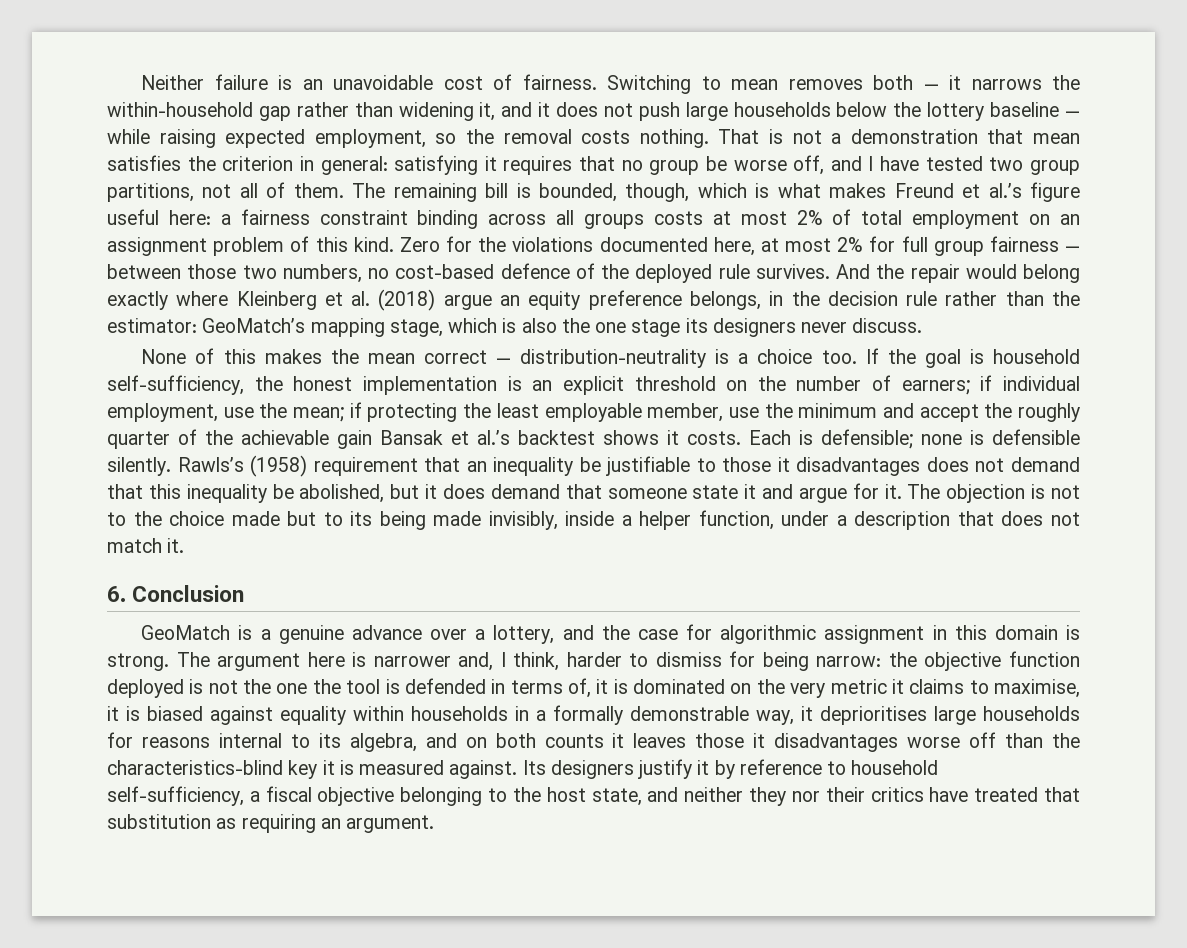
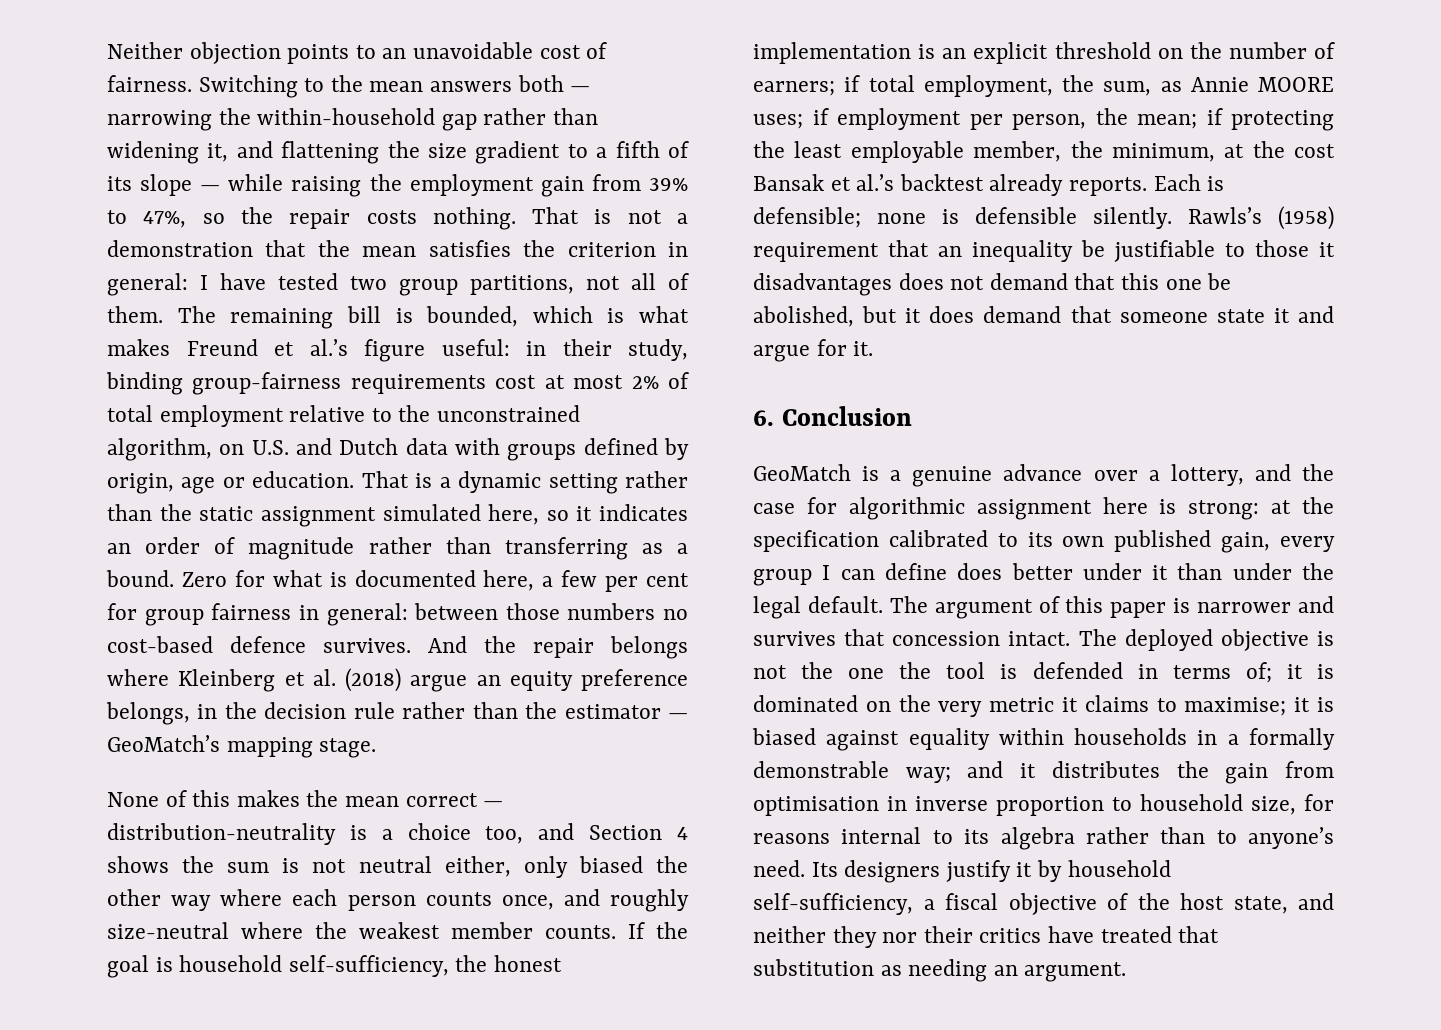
- Neither failure is an unavoidable cost of fairness.
+ Neither objection points to an unavoidable cost of fairness.
- Switching to mean removes both — it narrows the within-household gap rather than widening it, and it does not push large households below the lottery baseline — while raising expected employment, so the removal costs nothing.
+ Switching to the mean answers both — narrowing the within-household gap rather than widening it, and flattening the size gradient to a fifth of its slope — while raising the employment gain from 39% to 47%, so the repair costs nothing.
- That is not a demonstration that mean satisfies the criterion in general: satisfying it requires that no group be worse off, and I have tested two group partitions, not all of them.
+ That is not a demonstration that the mean satisfies the criterion in general: I have tested two group partitions, not all of them.
- The remaining bill is bounded, though, which is what makes Freund et al.’s figure useful here: a fairness constraint binding across all groups costs at most 2% of total employment on an assignment problem of this kind. Zero for the violations documented here, at most 2% for full group fairness — between those two numbers, no cost-based defence of the deployed rule survives.
+ The remaining bill is bounded, which is what makes Freund et al.’s figure useful: in their study, binding group-fairness requirements cost at most 2% of total employment relative to the unconstrained algorithm, on U.S. and Dutch data with groups defined by origin, age or education. That is a dynamic setting rather than the static assignment simulated here, so it indicates an order of magnitude rather than transferring as a bound. Zero for what is documented here, a few per cent for group fairness in general: between those numbers no cost-based defence survives.
- And the repair would belong exactly where Kleinberg et al. (2018) argue an equity preference belongs, in the decision rule rather than the estimator: GeoMatch’s mapping stage, which is also the one stage its designers never discuss.
+ And the repair belongs where Kleinberg et al. (2018) argue an equity preference belongs, in the decision rule rather than the estimator — GeoMatch’s mapping stage.
- None of this makes the mean correct — distribution-neutrality is a choice too.
+ None of this makes the mean correct — distribution-neutrality is a choice too, and Section 4 shows the sum is not neutral either, only biased the other way where each person counts once, and roughly size-neutral where the weakest member counts.
- If the goal is household self-sufficiency, the honest implementation is an explicit threshold on the number of earners; if individual employment, use the mean; if protecting the least employable member, use the minimum and accept the roughly quarter of the achievable gain Bansak et al.’s backtest shows it costs.
+ If the goal is household self-sufficiency, the honest implementation is an explicit threshold on the number of earners; if total employment, the sum, as Annie MOORE uses; if employment per person, the mean; if protecting the least employable member, the minimum, at the cost Bansak et al.’s backtest already reports.
- Rawls’s (1958) requirement that an inequality be justifiable to those it disadvantages does not demand that this inequality be abolished, but it does demand that someone state it and argue for it. The objection is not to the choice made but to its being made invisibly, inside a helper function, under a description that does not match it.
+ Rawls’s (1958) requirement that an inequality be justifiable to those it disadvantages does not demand that this one be abolished, but it does demand that someone state it and argue for it.
- GeoMatch is a genuine advance over a lottery, and the case for algorithmic assignment in this domain is strong. The argument here is narrower and, I think, harder to dismiss for being narrow: the objective function deployed is not the one the tool is defended in terms of, it is dominated on the very metric it claims to maximise, it is biased against equality within households in a formally demonstrable way, it deprioritises large households for reasons internal to its algebra, and on both counts it leaves those it disadvantages worse off than the characteristics-blind key it is measured against.
+ GeoMatch is a genuine advance over a lottery, and the case for algorithmic assignment here is strong: at the specification calibrated to its own published gain, every group I can define does better under it than under the legal default. The argument of this paper is narrower and survives that concession intact. The deployed objective is not the one the tool is defended in terms of; it is dominated on the very metric it claims to maximise; it is biased against equality within households in a formally demonstrable way; and it distributes the gain from optimisation in inverse proportion to household size, for reasons internal to its algebra rather than to anyone’s need.
- Its designers justify it by reference to household self-sufficiency, a fiscal objective belonging to the host state, and neither they nor their critics have treated that substitution as requiring an argument.
+ Its designers justify it by household self-sufficiency, a fiscal objective of the host state, and neither they nor their critics have treated that substitution as needing an argument.

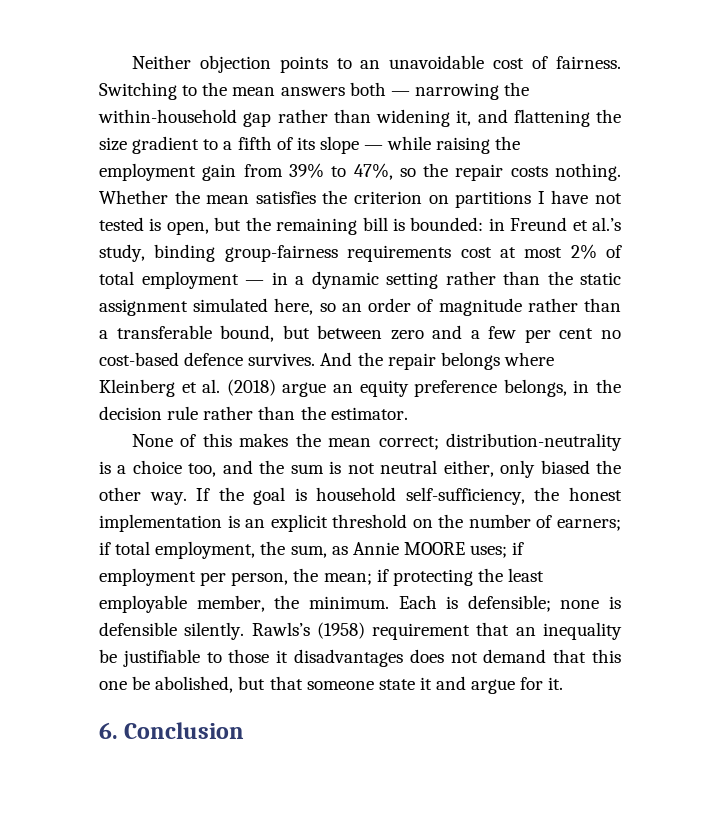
- That is not a demonstration that the mean satisfies the criterion in general: I have tested two group partitions, not all of them. The remaining bill is bounded, which is what makes Freund et al.’s figure useful: in their study, binding group-fairness requirements cost at most 2% of total employment relative to the unconstrained algorithm, on U.S. and Dutch data with groups defined by origin, age or education. That is a dynamic setting rather than the static assignment simulated here, so it indicates an order of magnitude rather than transferring as a bound. Zero for what is documented here, a few per cent for group fairness in general: between those numbers no cost-based defence survives.
+ Whether the mean satisfies the criterion on partitions I have not tested is open, but the remaining bill is bounded: in Freund et al.’s study, binding group-fairness requirements cost at most 2% of total employment — in a dynamic setting rather than the static assignment simulated here, so an order of magnitude rather than a transferable bound, but between zero and a few per cent no cost-based defence survives.
- And the repair belongs where Kleinberg et al. (2018) argue an equity preference belongs, in the decision rule rather than the estimator — GeoMatch’s mapping stage.
+ And the repair belongs where Kleinberg et al. (2018) argue an equity preference belongs, in the decision rule rather than the estimator.
- None of this makes the mean correct — distribution-neutrality is a choice too, and Section 4 shows the sum is not neutral either, only biased the other way where each person counts once, and roughly size-neutral where the weakest member counts.
+ None of this makes the mean correct; distribution-neutrality is a choice too, and the sum is not neutral either, only biased the other way.
- If the goal is household self-sufficiency, the honest implementation is an explicit threshold on the number of earners; if total employment, the sum, as Annie MOORE uses; if employment per person, the mean; if protecting the least employable member, the minimum, at the cost Bansak et al.’s backtest already reports.
+ If the goal is household self-sufficiency, the honest implementation is an explicit threshold on the number of earners; if total employment, the sum, as Annie MOORE uses; if employment per person, the mean; if protecting the least employable member, the minimum.
- Rawls’s (1958) requirement that an inequality be justifiable to those it disadvantages does not demand that this one be abolished, but it does demand that someone state it and argue for it.
+ Rawls’s (1958) requirement that an inequality be justifiable to those it disadvantages does not demand that this one be abolished, but that someone state it and argue for it.
- GeoMatch is a genuine advance over a lottery, and the case for algorithmic assignment here is strong: at the specification calibrated to its own published gain, every group I can define does better under it than under the legal default. The argument of this paper is narrower and survives that concession intact. The deployed objective is not the one the tool is defended in terms of; it is dominated on the very metric it claims to maximise; it is biased against equality within households in a formally demonstrable way; and it distributes the gain from optimisation in inverse proportion to household size, for reasons internal to its algebra rather than to anyone’s need. Its designers justify it by household self-sufficiency, a fiscal objective of the host state, and neither they nor their critics have treated that substitution as needing an argument.

